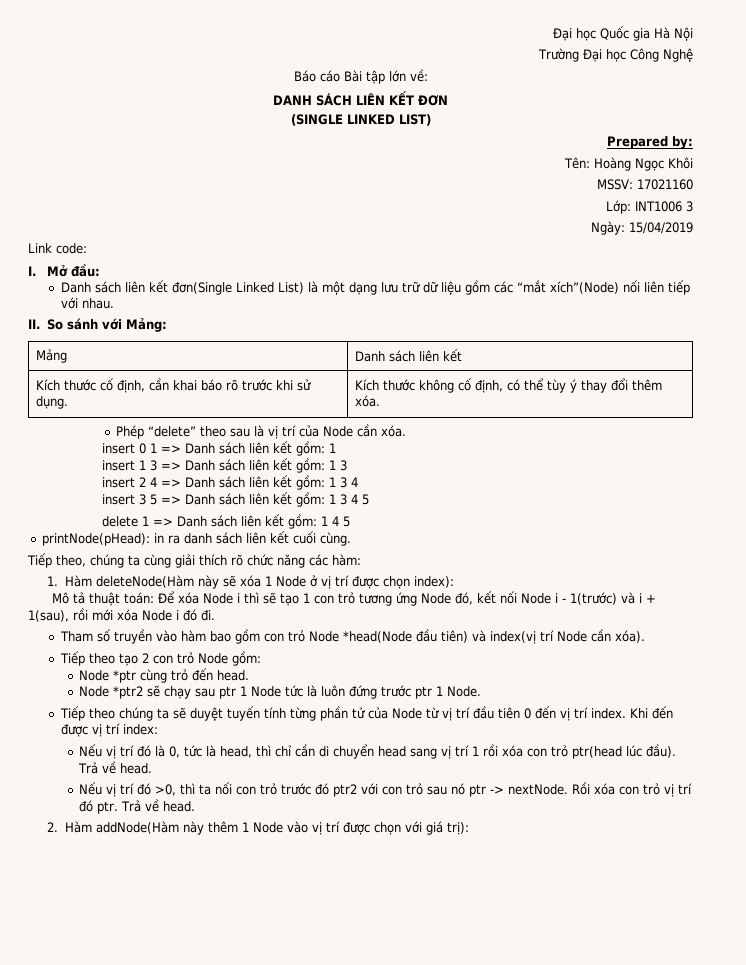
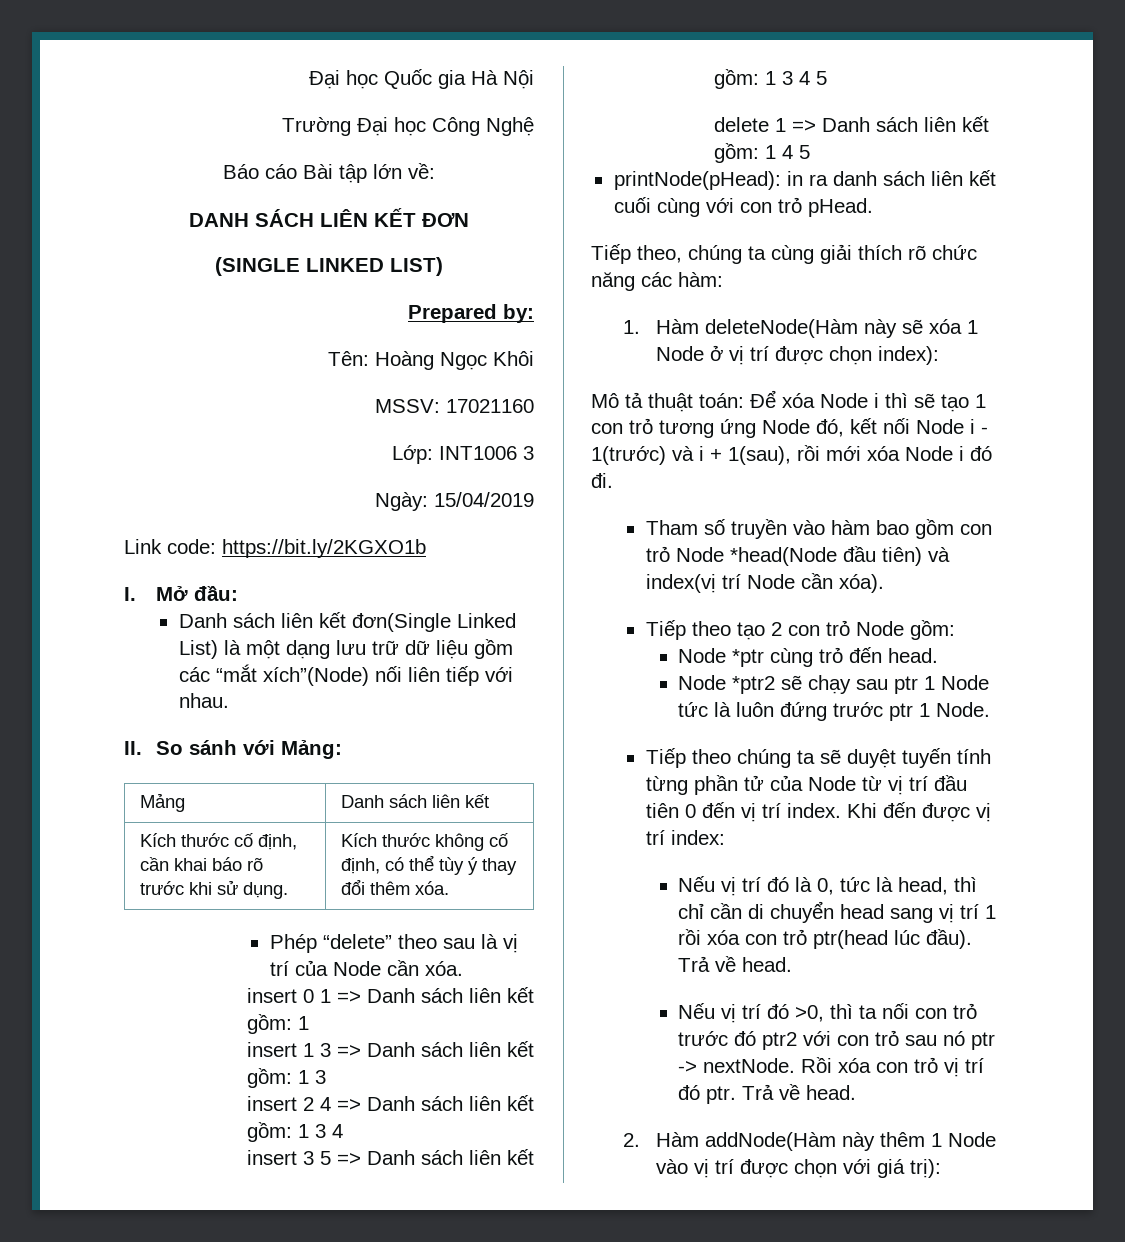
- Link code:
+ Link code: https://bit.ly/2KGXO1b
- printNode(pHead): in ra danh sách liên kết cuối cùng.
+ printNode(pHead): in ra danh sách liên kết cuối cùng với con trỏ pHead.

